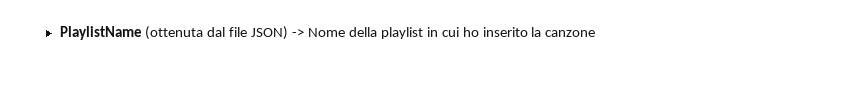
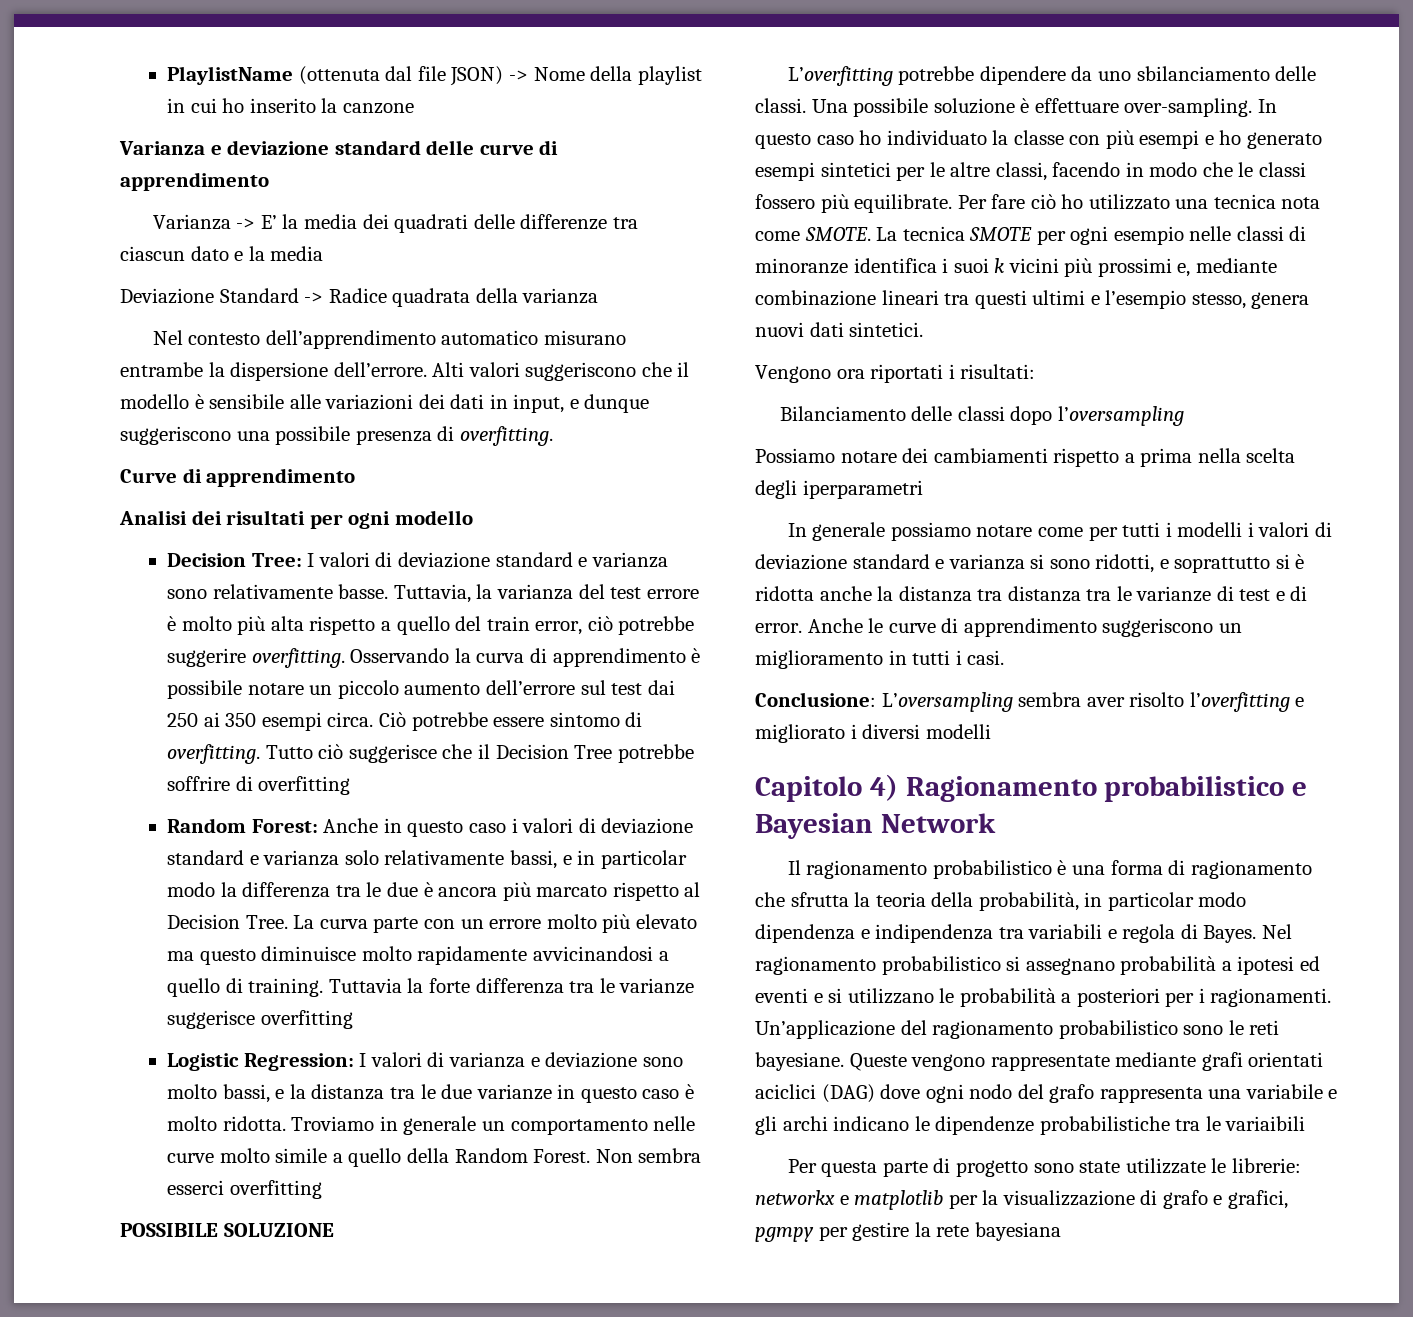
+ Varianza e deviazione standard delle curve di apprendimento
+ Varianza -> E’ la media dei quadrati delle differenze tra ciascun dato e la media
+ Deviazione Standard -> Radice quadrata della varianza
+ Nel contesto dell’apprendimento automatico misurano entrambe la dispersione dell’errore. Alti valori suggeriscono che il modello è sensibile alle variazioni dei dati in input, e dunque suggeriscono una possibile presenza di overfitting.
+ Curve di apprendimento
+ Analisi dei risultati per ogni modello
+ Decision Tree: I valori di deviazione standard e varianza sono relativamente basse. Tuttavia, la varianza del test errore è molto più alta rispetto a quello del train error, ciò potrebbe suggerire overfitting. Osservando la curva di apprendimento è possibile notare un piccolo aumento dell’errore sul test dai 250 ai 350 esempi circa. Ciò potrebbe essere sintomo di overfitting. Tutto ciò suggerisce che il Decision Tree potrebbe soffrire di overfitting
+ Random Forest: Anche in questo caso i valori di deviazione standard e varianza solo relativamente bassi, e in particolar modo la differenza tra le due è ancora più marcato rispetto al Decision Tree. La curva parte con un errore molto più elevato ma questo diminuisce molto rapidamente avvicinandosi a quello di training. Tuttavia la forte differenza tra le varianze suggerisce overfitting
+ Logistic Regression: I valori di varianza e deviazione sono molto bassi, e la distanza tra le due varianze in questo caso è molto ridotta. Troviamo in generale un comportamento nelle curve molto simile a quello della Random Forest. Non sembra esserci overfitting
+ POSSIBILE SOLUZIONE
+ L’overfitting potrebbe dipendere da uno sbilanciamento delle classi. Una possibile soluzione è effettuare over-sampling. In questo caso ho individuato la classe con più esempi e ho generato esempi sintetici per le altre classi, facendo in modo che le classi fossero più equilibrate. Per fare ciò ho utilizzato una tecnica nota come SMOTE. La tecnica SMOTE per ogni esempio nelle classi di minoranze identifica i suoi k vicini più prossimi e, mediante combinazione lineari tra questi ultimi e l’esempio stesso, genera nuovi dati sintetici.
+ Vengono ora riportati i risultati:
+ Bilanciamento delle classi dopo l’oversampling
+ Possiamo notare dei cambiamenti rispetto a prima nella scelta degli iperparametri
+ In generale possiamo notare come per tutti i modelli i valori di deviazione standard e varianza si sono ridotti, e soprattutto si è ridotta anche la distanza tra distanza tra le varianze di test e di error. Anche le curve di apprendimento suggeriscono un miglioramento in tutti i casi.
+ Conclusione: L’oversampling sembra aver risolto l’overfitting e migliorato i diversi modelli
+ Capitolo 4) Ragionamento probabilistico e Bayesian Network
+ Il ragionamento probabilistico è una forma di ragionamento che sfrutta la teoria della probabilità, in particolar modo dipendenza e indipendenza tra variabili e regola di Bayes. Nel ragionamento probabilistico si assegnano probabilità a ipotesi ed eventi e si utilizzano le probabilità a posteriori per i ragionamenti. Un’applicazione del ragionamento probabilistico sono le reti bayesiane. Queste vengono rappresentate mediante grafi orientati aciclici (DAG) dove ogni nodo del grafo rappresenta una variabile e gli archi indicano le dipendenze probabilistiche tra le variaibili
+ Per questa parte di progetto sono state utilizzate le librerie: networkx e matplotlib per la visualizzazione di grafo e grafici, pgmpy per gestire la rete bayesiana

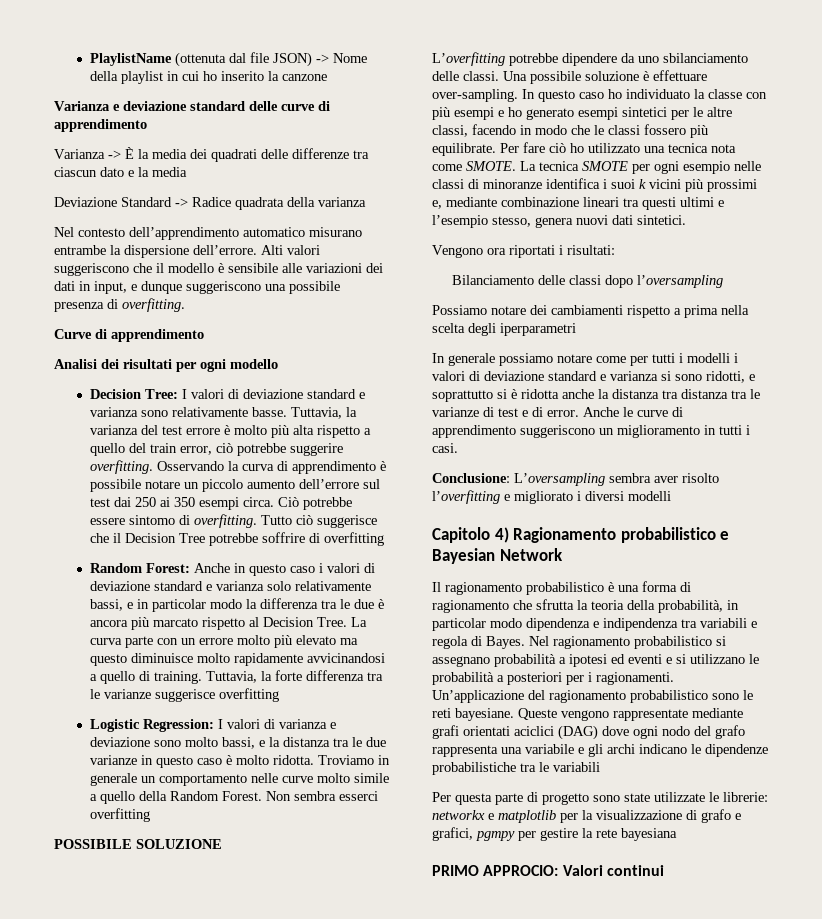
- Varianza -> E’ la media dei quadrati delle differenze tra ciascun dato e la media
+ Varianza -> È la media dei quadrati delle differenze tra ciascun dato e la media
- Tuttavia la forte differenza tra le varianze suggerisce overfitting
+ Tuttavia, la forte differenza tra le varianze suggerisce overfitting
- Queste vengono rappresentate mediante grafi orientati aciclici (DAG) dove ogni nodo del grafo rappresenta una variabile e gli archi indicano le dipendenze probabilistiche tra le variaibili
+ Queste vengono rappresentate mediante grafi orientati aciclici (DAG) dove ogni nodo del grafo rappresenta una variabile e gli archi indicano le dipendenze probabilistiche tra le variabili
+ PRIMO APPROCIO: Valori continui

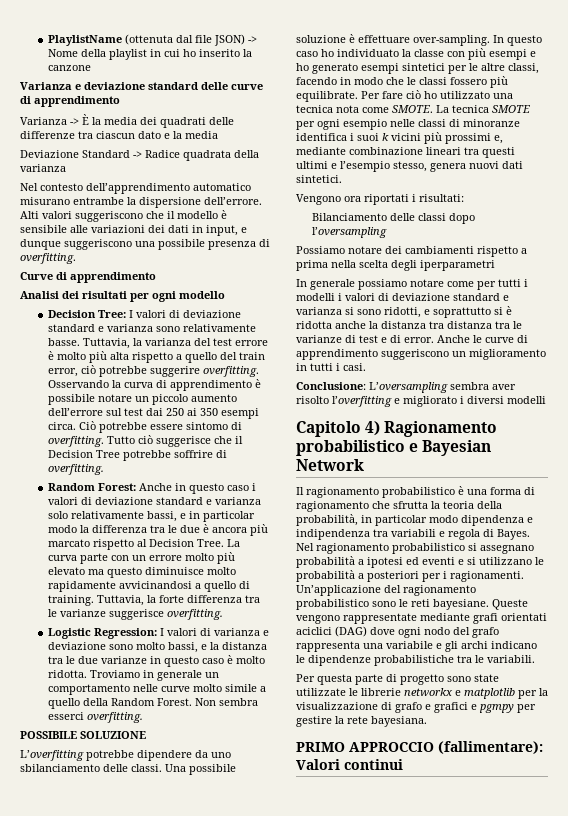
- Tutto ciò suggerisce che il Decision Tree potrebbe soffrire di overfitting
+ Tutto ciò suggerisce che il Decision Tree potrebbe soffrire di overfitting.
- Tuttavia, la forte differenza tra le varianze suggerisce overfitting
+ Tuttavia, la forte differenza tra le varianze suggerisce overfitting.
- Non sembra esserci overfitting
+ Non sembra esserci overfitting.
- Queste vengono rappresentate mediante grafi orientati aciclici (DAG) dove ogni nodo del grafo rappresenta una variabile e gli archi indicano le dipendenze probabilistiche tra le variabili
+ Queste vengono rappresentate mediante grafi orientati aciclici (DAG) dove ogni nodo del grafo rappresenta una variabile e gli archi indicano le dipendenze probabilistiche tra le variabili.
- Per questa parte di progetto sono state utilizzate le librerie: networkx e matplotlib per la visualizzazione di grafo e grafici, pgmpy per gestire la rete bayesiana
+ Per questa parte di progetto sono state utilizzate le librerie networkx e matplotlib per la visualizzazione di grafo e grafici e pgmpy per gestire la rete bayesiana.
- PRIMO APPROCIO: Valori continui
+ PRIMO APPROCCIO (fallimentare): Valori continui

